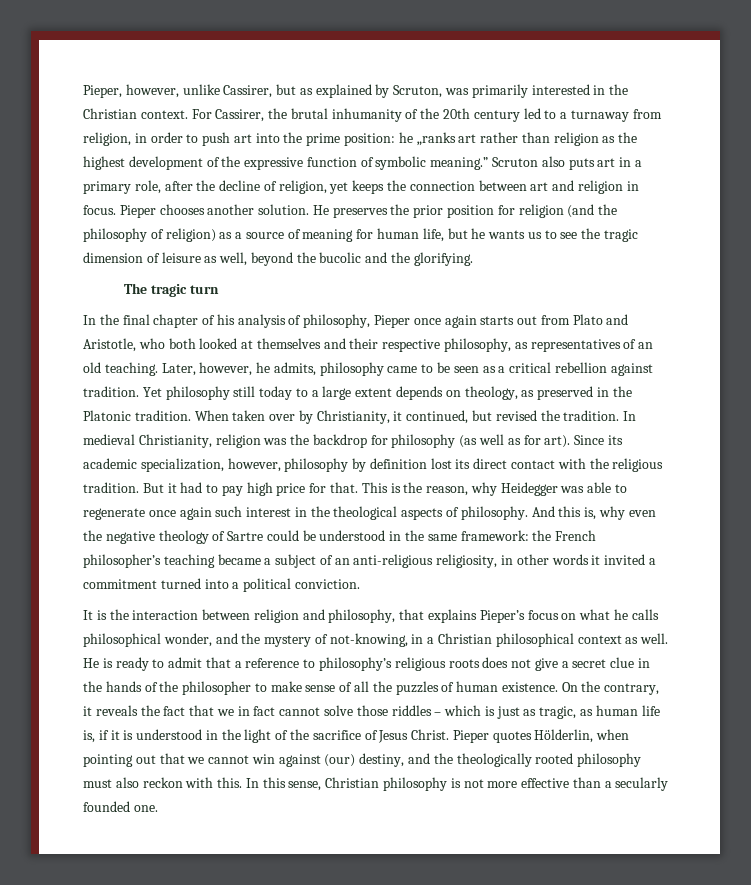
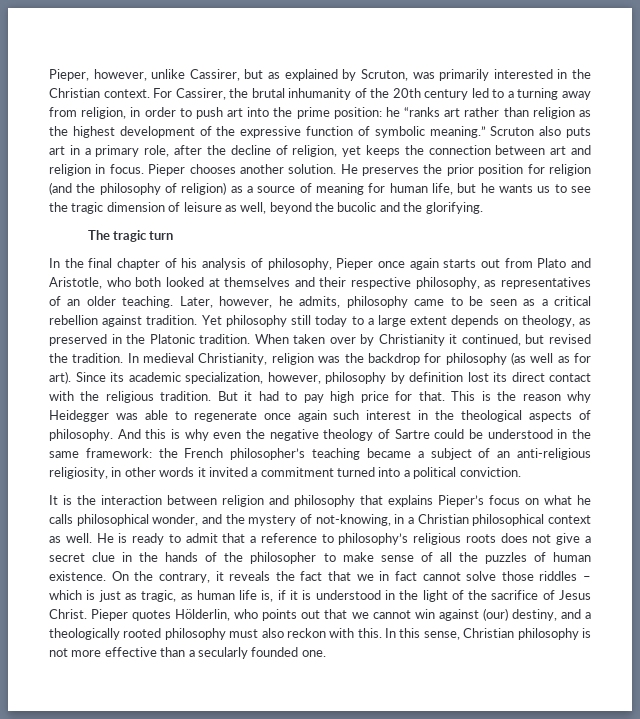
- For Cassirer, the brutal inhumanity of the 20th century led to a turnaway from religion, in order to push art into the prime position: he „ranks art rather than religion as the highest development of the expressive function of symbolic meaning.”
+ For Cassirer, the brutal inhumanity of the 20th century led to a turning away from religion, in order to push art into the prime position: he “ranks art rather than religion as the highest development of the expressive function of symbolic meaning.”
- In the final chapter of his analysis of philosophy, Pieper once again starts out from Plato and Aristotle, who both looked at themselves and their respective philosophy, as representatives of an old teaching.
+ In the final chapter of his analysis of philosophy, Pieper once again starts out from Plato and Aristotle, who both looked at themselves and their respective philosophy, as representatives of an older teaching.
- When taken over by Christianity, it continued, but revised the tradition.
+ When taken over by Christianity it continued, but revised the tradition.
- This is the reason, why Heidegger was able to regenerate once again such interest in the theological aspects of philosophy.
+ This is the reason why Heidegger was able to regenerate once again such interest in the theological aspects of philosophy.
- And this is, why even the negative theology of Sartre could be understood in the same framework: the French philosopher’s teaching became a subject of an anti-religious religiosity, in other words it invited a commitment turned into a political conviction.
+ And this is why even the negative theology of Sartre could be understood in the same framework: the French philosopher’s teaching became a subject of an anti-religious religiosity, in other words it invited a commitment turned into a political conviction.
- It is the interaction between religion and philosophy, that explains Pieper’s focus on what he calls philosophical wonder, and the mystery of not-knowing, in a Christian philosophical context as well.
+ It is the interaction between religion and philosophy that explains Pieper’s focus on what he calls philosophical wonder, and the mystery of not-knowing, in a Christian philosophical context as well.
- Pieper quotes Hölderlin, when pointing out that we cannot win against (our) destiny, and the theologically rooted philosophy must also reckon with this.
+ Pieper quotes Hölderlin, who points out that we cannot win against (our) destiny, and a theologically rooted philosophy must also reckon with this.

